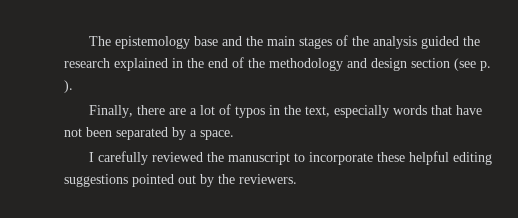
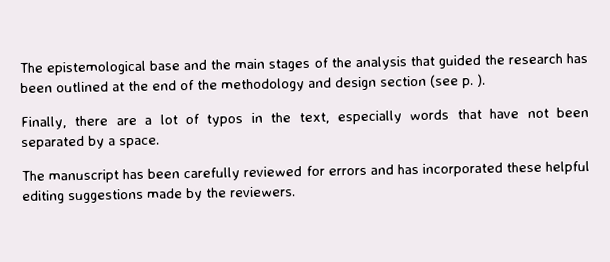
- The epistemology base and the main stages of the analysis guided the research explained in the end of the methodology and design section (see p. ).
+ The epistemological base and the main stages of the analysis that guided the research has been outlined at the end of the methodology and design section (see p. ).
- I carefully reviewed the manuscript to incorporate these helpful editing suggestions pointed out by the reviewers.
+ The manuscript has been carefully reviewed for errors and has incorporated these helpful editing suggestions made by the reviewers.

